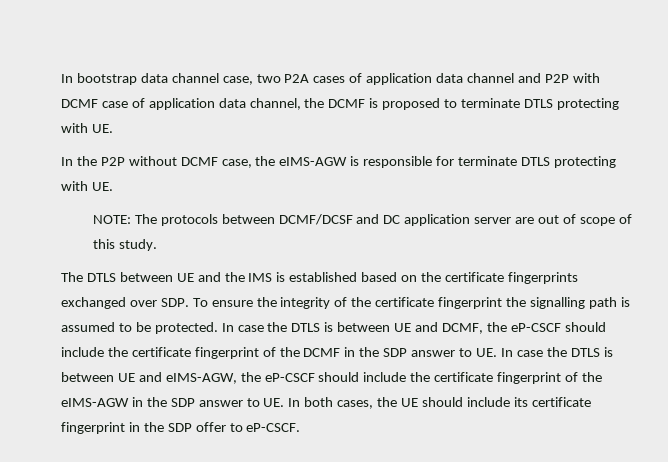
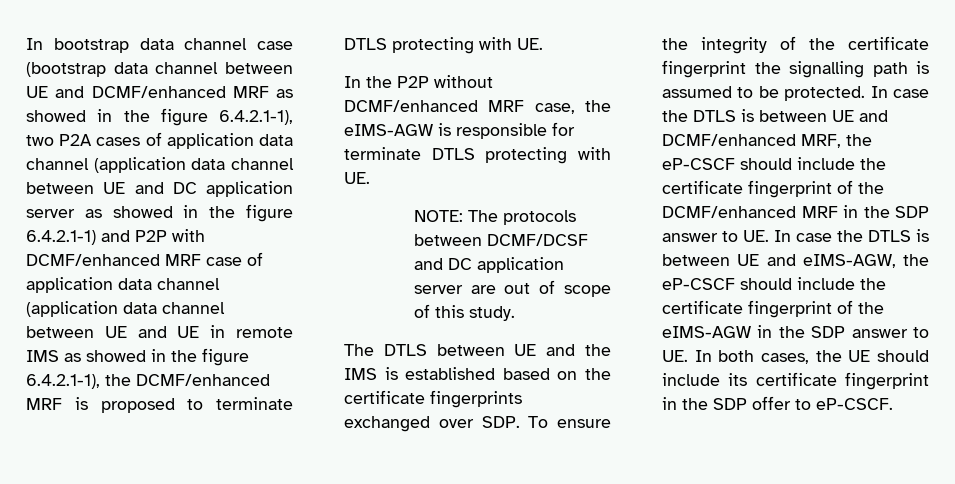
- In bootstrap data channel case, two P2A cases of application data channel and P2P with DCMF case of application data channel, the DCMF is proposed to terminate DTLS protecting with UE.
+ In bootstrap data channel case (bootstrap data channel between UE and DCMF/enhanced MRF as showed in the figure 6.4.2.1-1), two P2A cases of application data channel (application data channel between UE and DC application server as showed in the figure 6.4.2.1-1) and P2P with DCMF/enhanced MRF case of application data channel (application data channel between UE and UE in remote IMS as showed in the figure 6.4.2.1-1), the DCMF/enhanced MRF is proposed to terminate DTLS protecting with UE.
- In the P2P without DCMF case, the eIMS-AGW is responsible for terminate DTLS protecting with UE.
+ In the P2P without DCMF/enhanced MRF case, the eIMS-AGW is responsible for terminate DTLS protecting with UE.
- In case the DTLS is between UE and DCMF, the eP-CSCF should include the certificate fingerprint of the DCMF in the SDP answer to UE. In case the DTLS is between UE and eIMS-AGW, the eP-CSCF should include the certificate fingerprint of the eIMS-AGW in the SDP answer to UE. In both cases, the UE should include its certificate fingerprint in the SDP offer to eP-CSCF.
+ In case the DTLS is between UE and DCMF/enhanced MRF, the eP-CSCF should include the certificate fingerprint of the DCMF/enhanced MRF in the SDP answer to UE. In case the DTLS is between UE and eIMS-AGW, the eP-CSCF should include the certificate fingerprint of the eIMS-AGW in the SDP answer to UE. In both cases, the UE should include its certificate fingerprint in the SDP offer to eP-CSCF.

